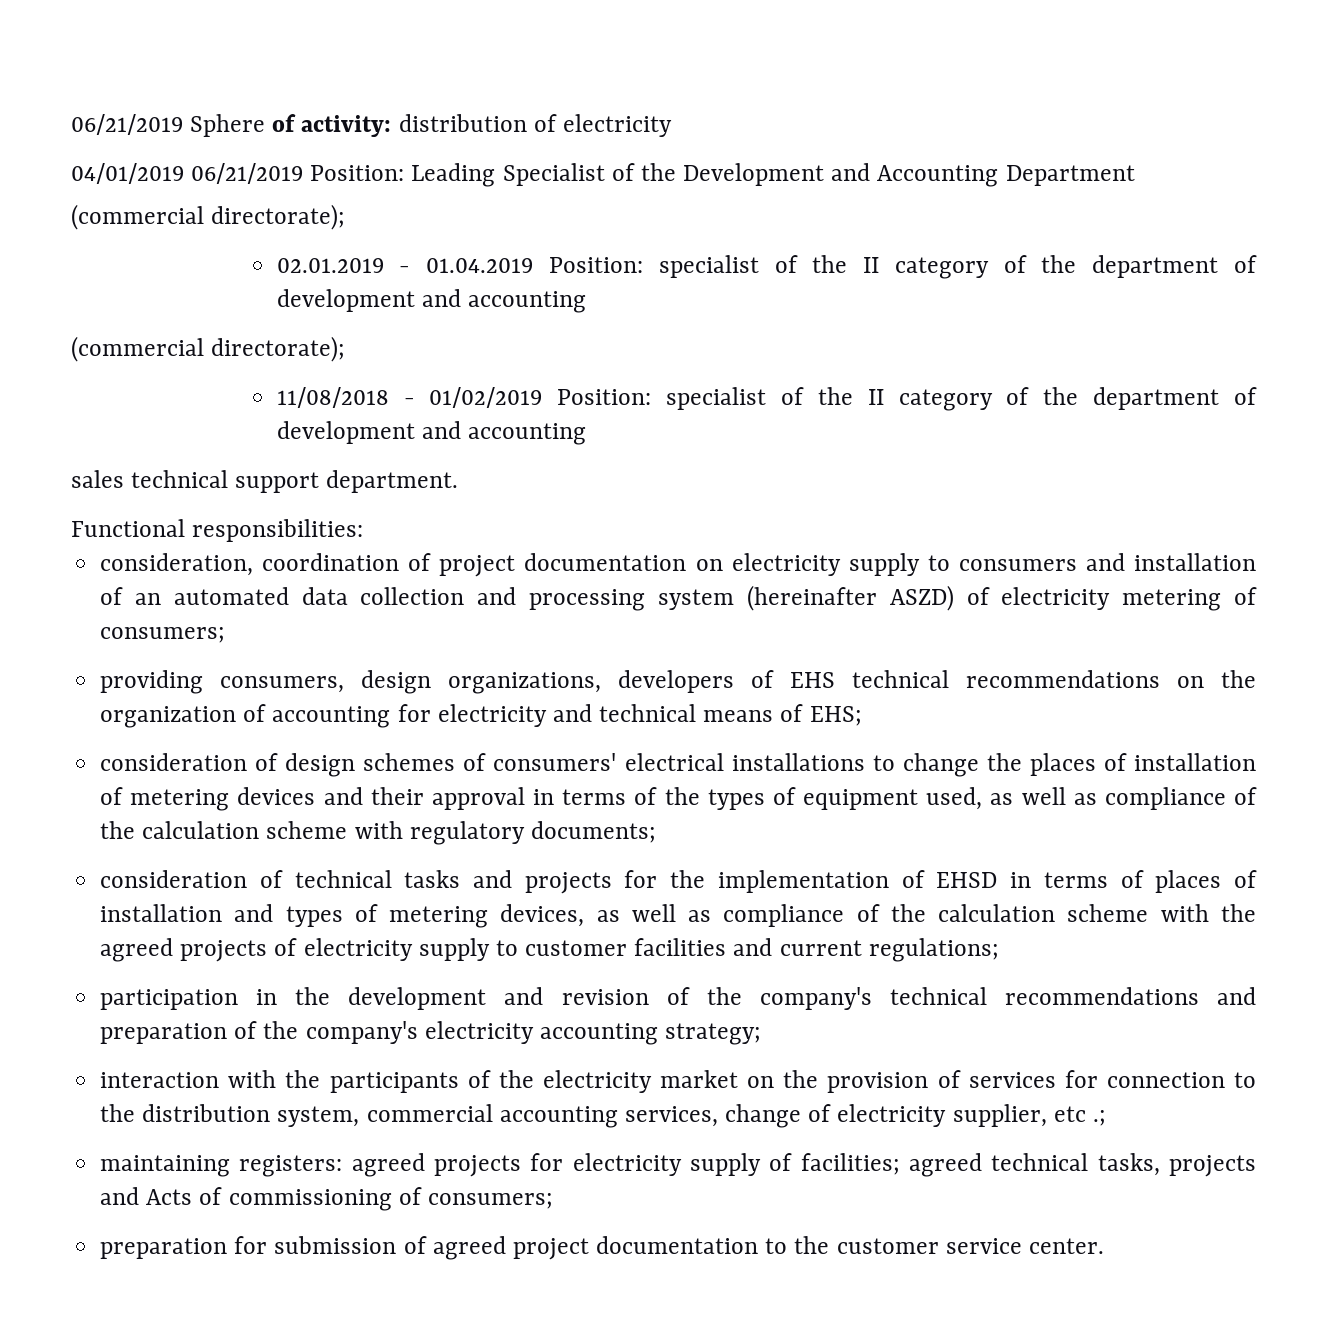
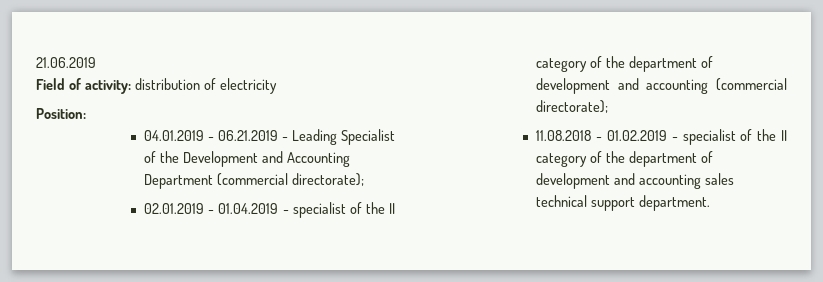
- 06/21/2019 Sphere of activity: distribution of electricity
+ 21.06.2019
+ Field of activity: distribution of electricity
- 04/01/2019 06/21/2019 Position: Leading Specialist of the Development and Accounting Department
- (commercial directorate);
+ Position:
+ 04.01.2019 - 06.21.2019 - Leading Specialist of the Development and Accounting Department (commercial directorate);
- 02.01.2019 - 01.04.2019 Position: specialist of the II category of the department of development and accounting
- (commercial directorate);
- 11/08/2018 - 01/02/2019 Position: specialist of the II category of the department of development and accounting
- sales technical support department.
+ 02.01.2019 - 01.04.2019 - specialist of the II category of the department of development and accounting (commercial directorate);
+ 11.08.2018 - 01.02.2019 - specialist of the II category of the department of development and accounting sales technical support department.
- Functional responsibilities:
- consideration, coordination of project documentation on electricity supply to consumers and installation of an automated data collection and processing system (hereinafter ASZD) of electricity metering of consumers;
- providing consumers, design organizations, developers of EHS technical recommendations on the organization of accounting for electricity and technical means of EHS;
- consideration of design schemes of consumers' electrical installations to change the places of installation of metering devices and their approval in terms of the types of equipment used, as well as compliance of the calculation scheme with regulatory documents;
- consideration of technical tasks and projects for the implementation of EHSD in terms of places of installation and types of metering devices, as well as compliance of the calculation scheme with the agreed projects of electricity supply to customer facilities and current regulations;
- participation in the development and revision of the company's technical recommendations and preparation of the company's electricity accounting strategy;
- interaction with the participants of the electricity market on the provision of services for connection to the distribution system, commercial accounting services, change of electricity supplier, etc .;
- maintaining registers: agreed projects for electricity supply of facilities; agreed technical tasks, projects and Acts of commissioning of consumers;
- preparation for submission of agreed project documentation to the customer service center.

